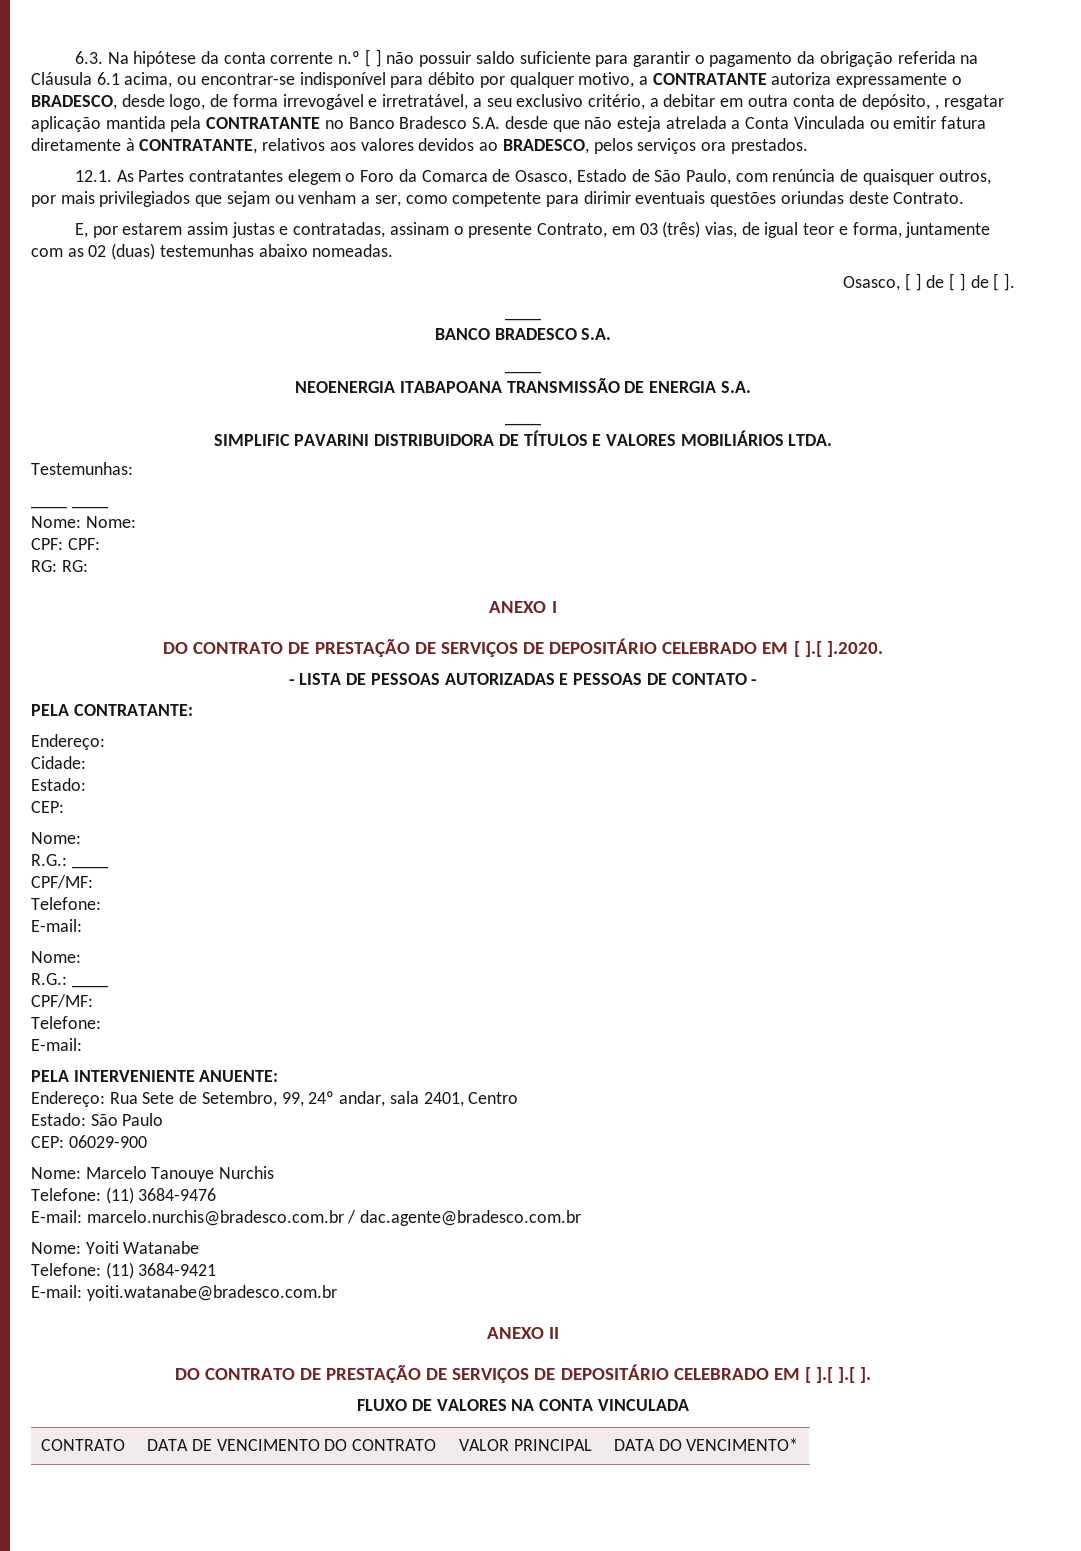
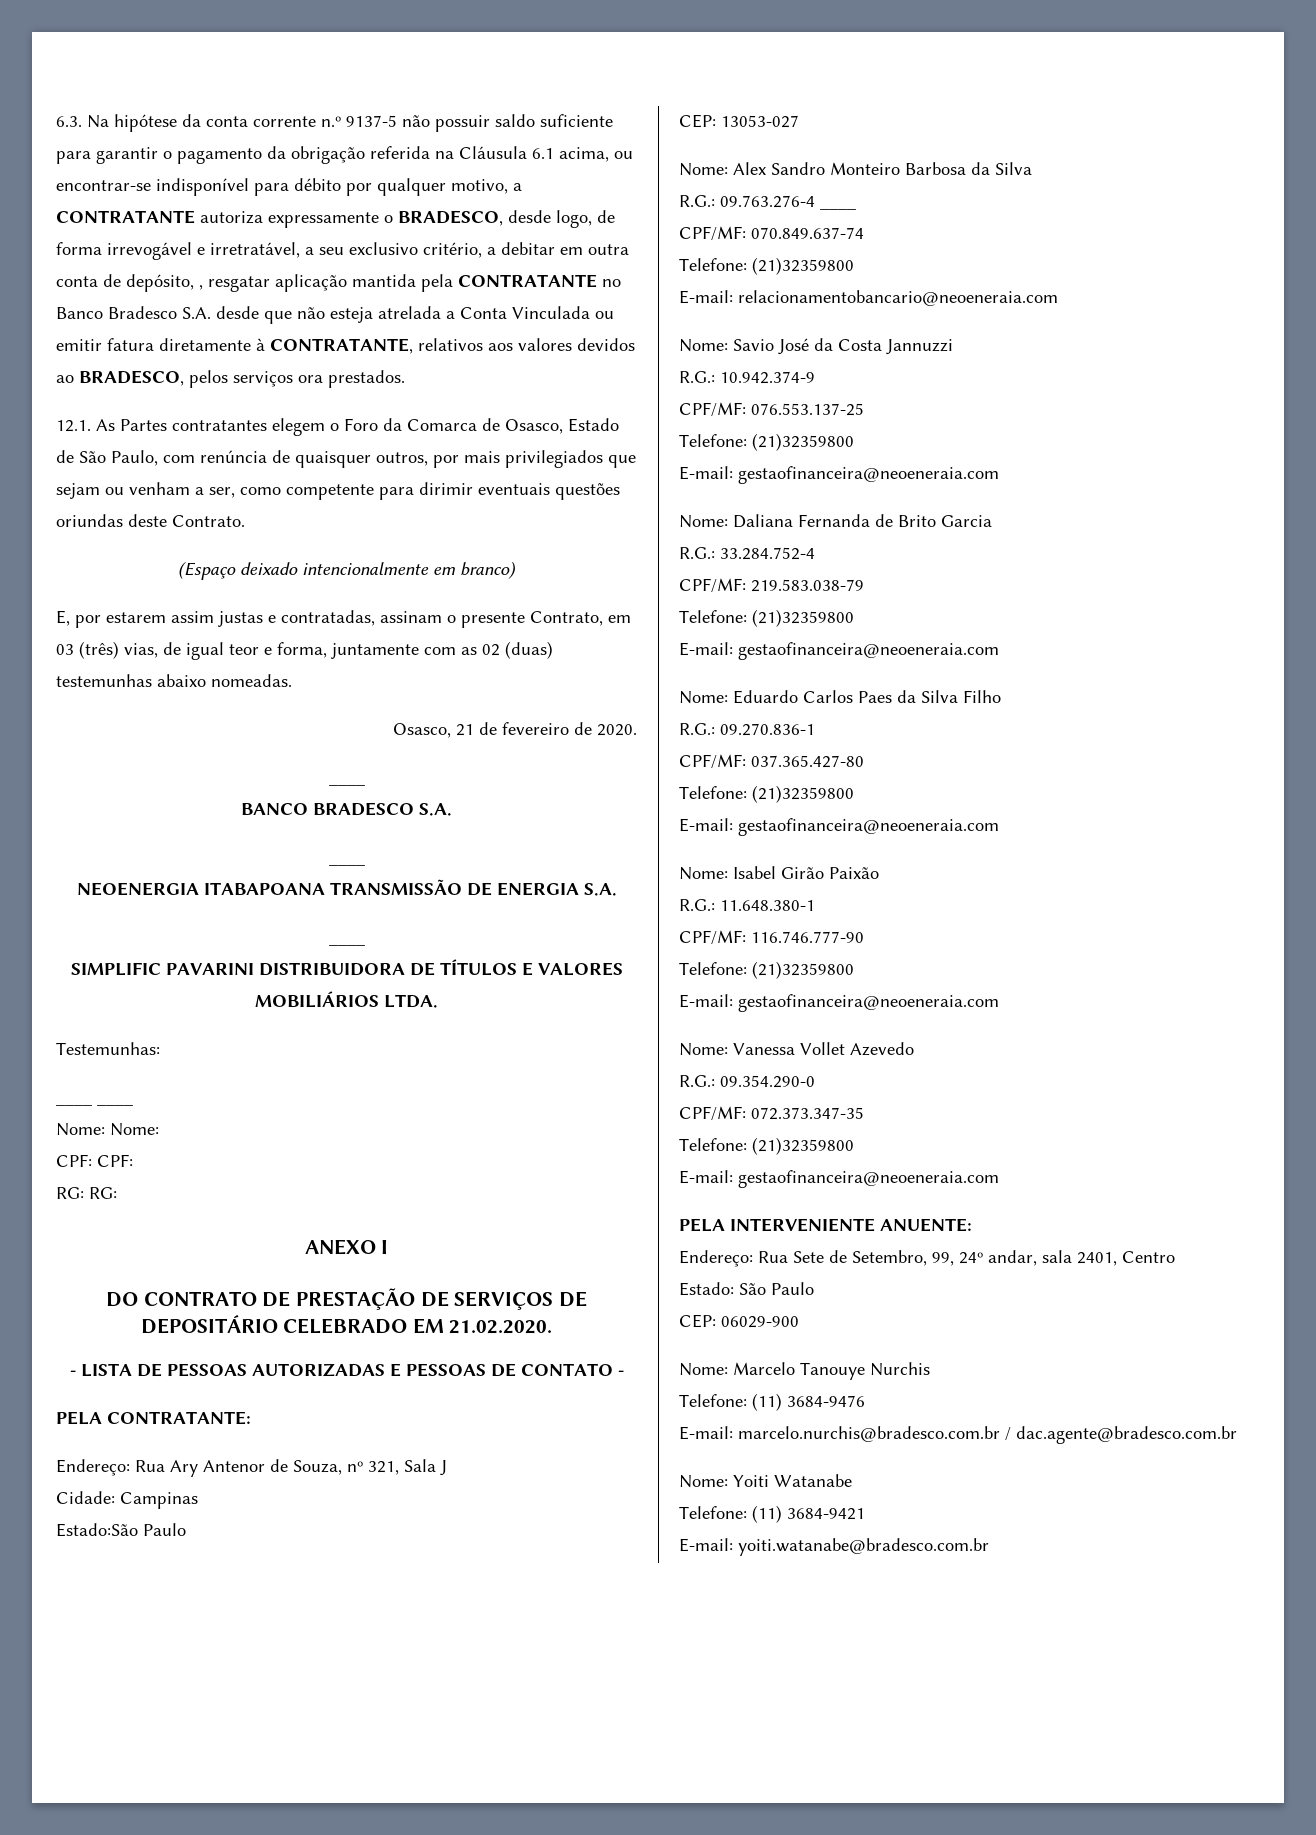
- 6.3. Na hipótese da conta corrente n.º [ ] não possuir saldo suficiente para garantir o pagamento da obrigação referida na Cláusula 6.1 acima, ou encontrar-se indisponível para débito por qualquer motivo, a CONTRATANTE autoriza expressamente o BRADESCO, desde logo, de forma irrevogável e irretratável, a seu exclusivo critério, a debitar em outra conta de depósito, , resgatar aplicação mantida pela CONTRATANTE no Banco Bradesco S.A. desde que não esteja atrelada a Conta Vinculada ou emitir fatura diretamente à CONTRATANTE, relativos aos valores devidos ao BRADESCO, pelos serviços ora prestados.
+ 6.3. Na hipótese da conta corrente n.º 9137-5 não possuir saldo suficiente para garantir o pagamento da obrigação referida na Cláusula 6.1 acima, ou encontrar-se indisponível para débito por qualquer motivo, a CONTRATANTE autoriza expressamente o BRADESCO, desde logo, de forma irrevogável e irretratável, a seu exclusivo critério, a debitar em outra conta de depósito, , resgatar aplicação mantida pela CONTRATANTE no Banco Bradesco S.A. desde que não esteja atrelada a Conta Vinculada ou emitir fatura diretamente à CONTRATANTE, relativos aos valores devidos ao BRADESCO, pelos serviços ora prestados.
+ (Espaço deixado intencionalmente em branco)
- Osasco, [ ] de [ ] de [ ].
+ Osasco, 21 de fevereiro de 2020.
- DO CONTRATO DE PRESTAÇÃO DE SERVIÇOS DE DEPOSITÁRIO CELEBRADO EM [ ].[ ].2020.
+ DO CONTRATO DE PRESTAÇÃO DE SERVIÇOS DE DEPOSITÁRIO CELEBRADO EM 21.02.2020.
  PELA CONTRATANTE:
- Endereço:
- Cidade:
- Estado:
- CEP:
- Nome:
- R.G.: ____
- CPF/MF:
- Telefone:
- E-mail:
- Nome:
- R.G.: ____
- CPF/MF:
- Telefone:
- E-mail:
+ Endereço: Rua Ary Antenor de Souza, nº 321, Sala J
+ Cidade: Campinas
+ Estado:São Paulo
+ CEP: 13053-027
+ Nome: Alex Sandro Monteiro Barbosa da Silva
+ R.G.: 09.763.276-4 ____
+ CPF/MF: 070.849.637-74
+ Telefone: (21)32359800
+ E-mail: relacionamentobancario@neoeneraia.com
+ Nome: Savio José da Costa Jannuzzi
+ R.G.: 10.942.374-9
+ CPF/MF: 076.553.137-25
+ Telefone: (21)32359800
+ E-mail: gestaofinanceira@neoeneraia.com
+ Nome: Daliana Fernanda de Brito Garcia
+ R.G.: 33.284.752-4
+ CPF/MF: 219.583.038-79
+ Telefone: (21)32359800
+ E-mail: gestaofinanceira@neoeneraia.com
+ Nome: Eduardo Carlos Paes da Silva Filho
+ R.G.: 09.270.836-1
+ CPF/MF: 037.365.427-80
+ Telefone: (21)32359800
+ E-mail: gestaofinanceira@neoeneraia.com
+ Nome: Isabel Girão Paixão
+ R.G.: 11.648.380-1
+ CPF/MF: 116.746.777-90
+ Telefone: (21)32359800
+ E-mail: gestaofinanceira@neoeneraia.com
+ Nome: Vanessa Vollet Azevedo
+ R.G.: 09.354.290-0
+ CPF/MF: 072.373.347-35
+ Telefone: (21)32359800
+ E-mail: gestaofinanceira@neoeneraia.com
- ANEXO II
- DO CONTRATO DE PRESTAÇÃO DE SERVIÇOS DE DEPOSITÁRIO CELEBRADO EM [ ].[ ].[ ].
- FLUXO DE VALORES NA CONTA VINCULADA
- CONTRATO | DATA DE VENCIMENTO DO CONTRATO | VALOR PRINCIPAL | DATA DO VENCIMENTO*

